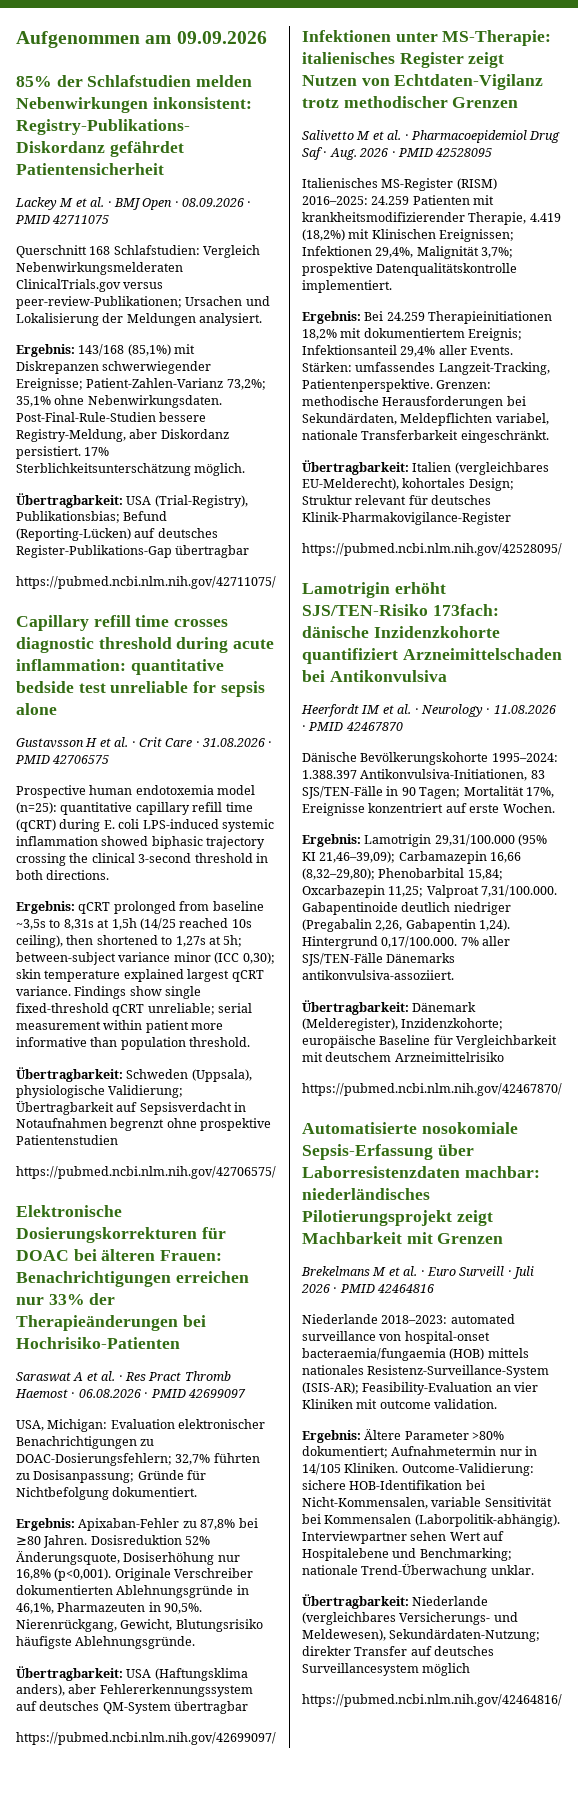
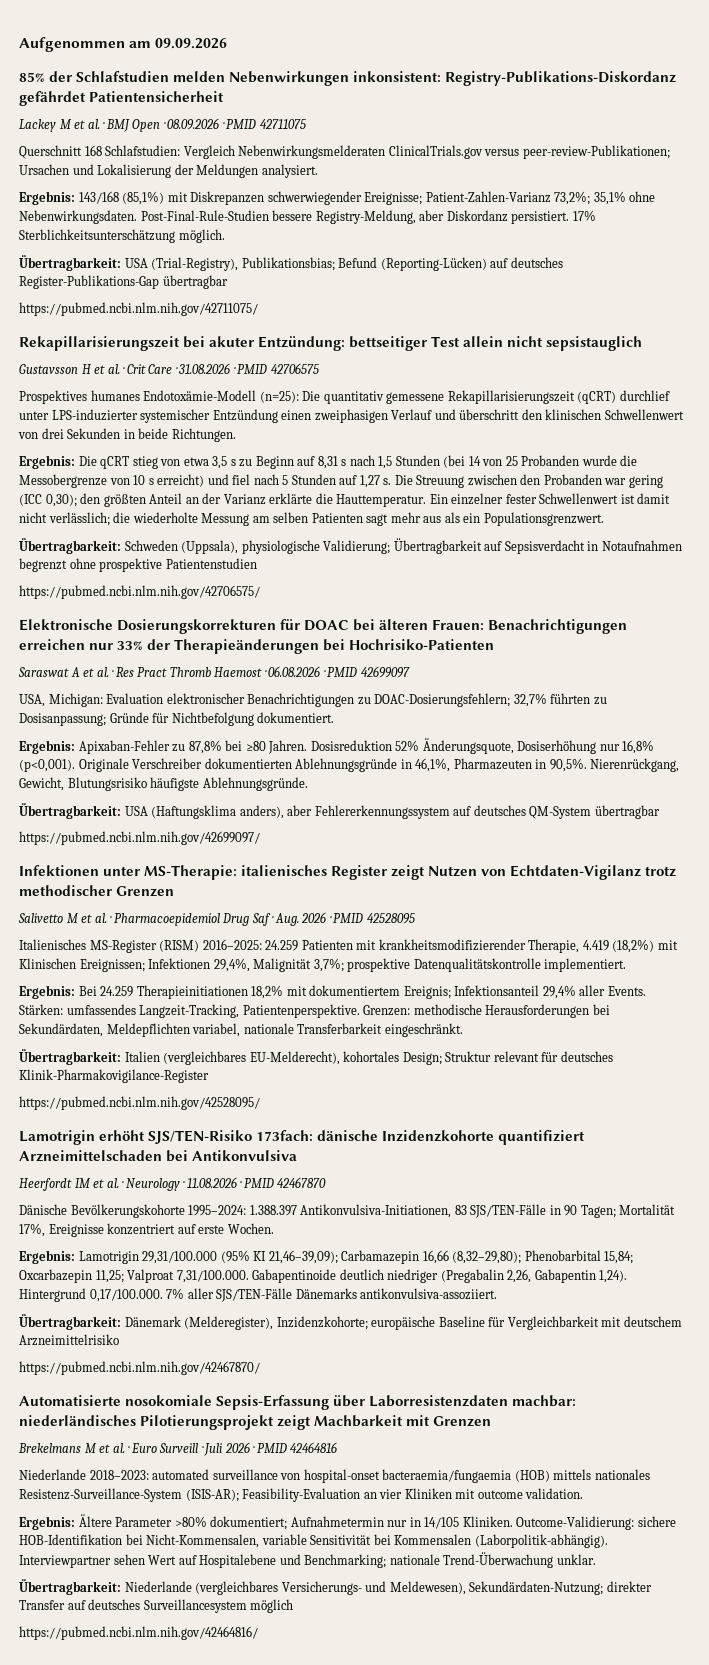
- Capillary refill time crosses diagnostic threshold during acute inflammation: quantitative bedside test unreliable for sepsis alone
+ Rekapillarisierungszeit bei akuter Entzündung: bettseitiger Test allein nicht sepsistauglich
- Prospective human endotoxemia model (n=25): quantitative capillary refill time (qCRT) during E. coli LPS-induced systemic inflammation showed biphasic trajectory crossing the clinical 3-second threshold in both directions.
- Ergebnis: qCRT prolonged from baseline ~3,5s to 8,31s at 1,5h (14/25 reached 10s ceiling), then shortened to 1,27s at 5h; between-subject variance minor (ICC 0,30); skin temperature explained largest qCRT variance. Findings show single fixed-threshold qCRT unreliable; serial measurement within patient more informative than population threshold.
+ Prospektives humanes Endotoxämie-Modell (n=25): Die quantitativ gemessene Rekapillarisierungszeit (qCRT) durchlief unter LPS-induzierter systemischer Entzündung einen zweiphasigen Verlauf und überschritt den klinischen Schwellenwert von drei Sekunden in beide Richtungen.
+ Ergebnis: Die qCRT stieg von etwa 3,5 s zu Beginn auf 8,31 s nach 1,5 Stunden (bei 14 von 25 Probanden wurde die Messobergrenze von 10 s erreicht) und fiel nach 5 Stunden auf 1,27 s. Die Streuung zwischen den Probanden war gering (ICC 0,30); den größten Anteil an der Varianz erklärte die Hauttemperatur. Ein einzelner fester Schwellenwert ist damit nicht verlässlich; die wiederholte Messung am selben Patienten sagt mehr aus als ein Populationsgrenzwert.

